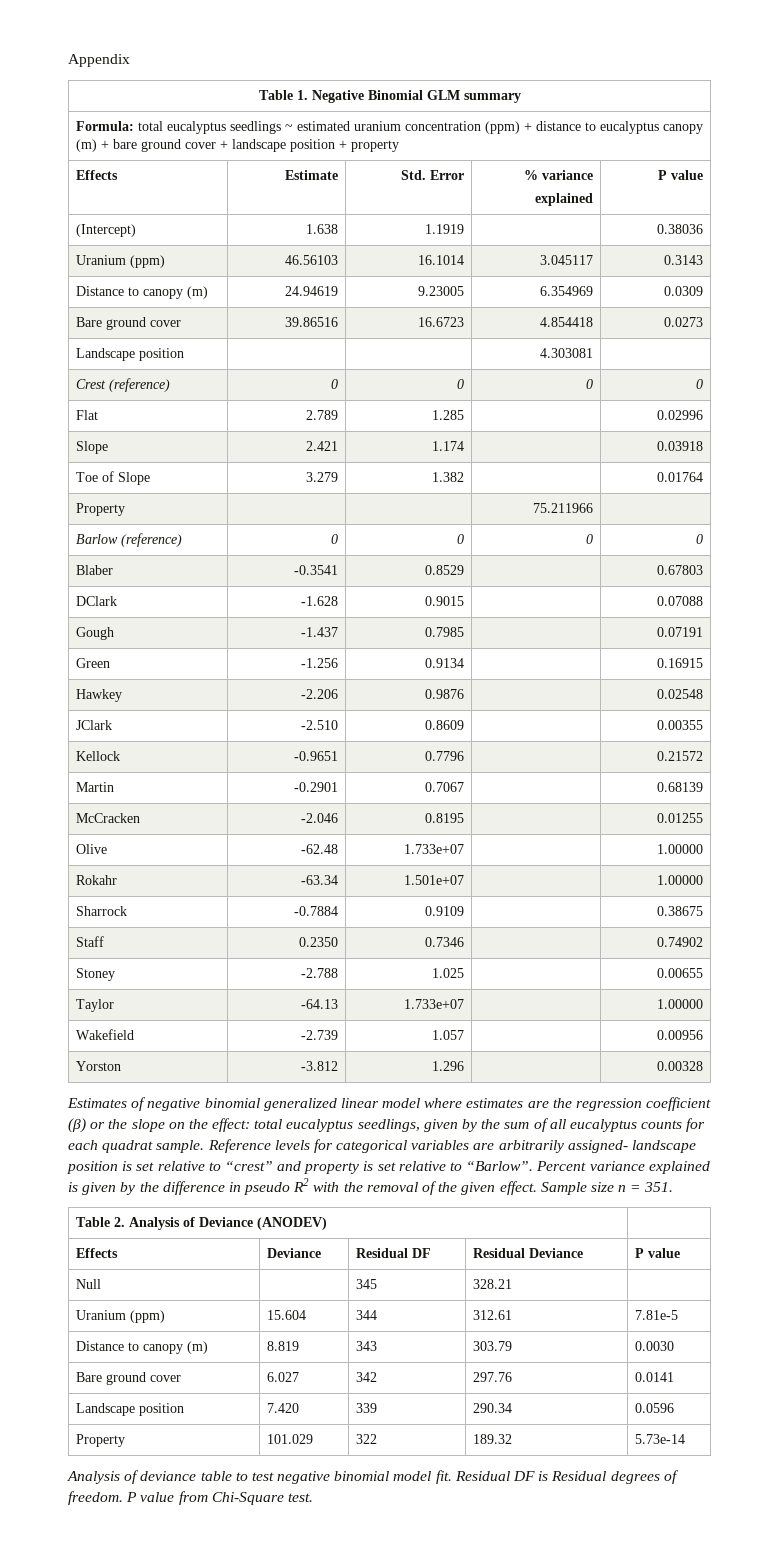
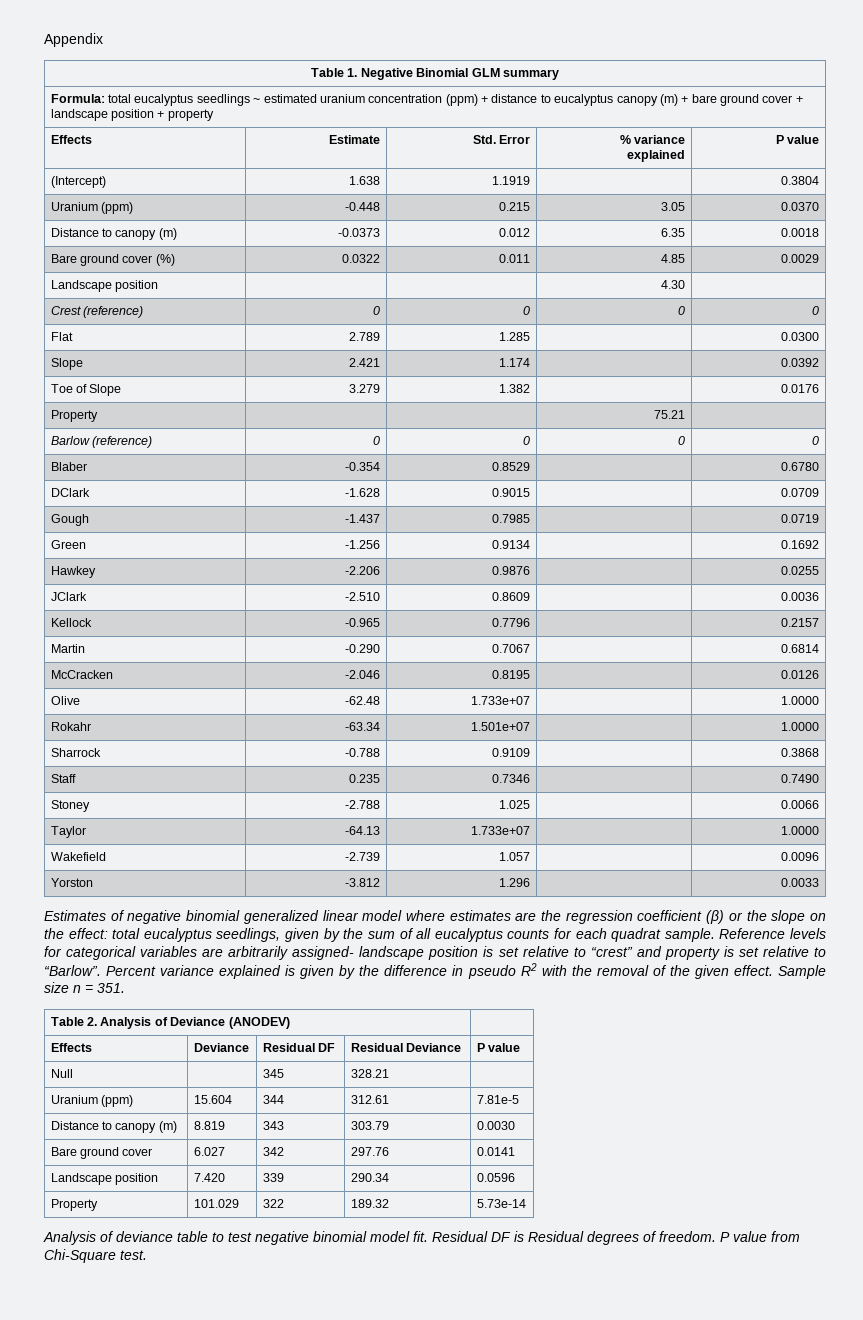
- (Intercept) | 1.638 | 1.1919 | | 0.38036
- Uranium (ppm) | 46.56103 | 16.1014 | 3.045117 | 0.3143
- Distance to canopy (m) | 24.94619 | 9.23005 | 6.354969 | 0.0309
- Bare ground cover | 39.86516 | 16.6723 | 4.854418 | 0.0273
+ (Intercept) | 1.638 | 1.1919 | | 0.3804
+ Uranium (ppm) | -0.448 | 0.215 | 3.05 | 0.0370
+ Distance to canopy (m) | -0.0373 | 0.012 | 6.35 | 0.0018
+ Bare ground cover (%) | 0.0322 | 0.011 | 4.85 | 0.0029
- Landscape position | | | 4.303081 |
+ Landscape position | | | 4.30 |
- Flat | 2.789 | 1.285 | | 0.02996
+ Flat | 2.789 | 1.285 | | 0.0300
- Slope | 2.421 | 1.174 | | 0.03918
+ Slope | 2.421 | 1.174 | | 0.0392
- Toe of Slope | 3.279 | 1.382 | | 0.01764
+ Toe of Slope | 3.279 | 1.382 | | 0.0176
- Property | | | 75.211966 |
+ Property | | | 75.21 |
- Blaber | -0.3541 | 0.8529 | | 0.67803
+ Blaber | -0.354 | 0.8529 | | 0.6780
- DClark | -1.628 | 0.9015 | | 0.07088
+ DClark | -1.628 | 0.9015 | | 0.0709
- Gough | -1.437 | 0.7985 | | 0.07191
+ Gough | -1.437 | 0.7985 | | 0.0719
- Green | -1.256 | 0.9134 | | 0.16915
+ Green | -1.256 | 0.9134 | | 0.1692
- Hawkey | -2.206 | 0.9876 | | 0.02548
+ Hawkey | -2.206 | 0.9876 | | 0.0255
- JClark | -2.510 | 0.8609 | | 0.00355
+ JClark | -2.510 | 0.8609 | | 0.0036
- Kellock | -0.9651 | 0.7796 | | 0.21572
+ Kellock | -0.965 | 0.7796 | | 0.2157
- Martin | -0.2901 | 0.7067 | | 0.68139
+ Martin | -0.290 | 0.7067 | | 0.6814
- McCracken | -2.046 | 0.8195 | | 0.01255
+ McCracken | -2.046 | 0.8195 | | 0.0126
- Olive | -62.48 | 1.733e+07 | | 1.00000
+ Olive | -62.48 | 1.733e+07 | | 1.0000
- Rokahr | -63.34 | 1.501e+07 | | 1.00000
+ Rokahr | -63.34 | 1.501e+07 | | 1.0000
- Sharrock | -0.7884 | 0.9109 | | 0.38675
+ Sharrock | -0.788 | 0.9109 | | 0.3868
- Staff | 0.2350 | 0.7346 | | 0.74902
+ Staff | 0.235 | 0.7346 | | 0.7490
- Stoney | -2.788 | 1.025 | | 0.00655
+ Stoney | -2.788 | 1.025 | | 0.0066
- Taylor | -64.13 | 1.733e+07 | | 1.00000
+ Taylor | -64.13 | 1.733e+07 | | 1.0000
- Wakefield | -2.739 | 1.057 | | 0.00956
+ Wakefield | -2.739 | 1.057 | | 0.0096
- Yorston | -3.812 | 1.296 | | 0.00328
+ Yorston | -3.812 | 1.296 | | 0.0033

